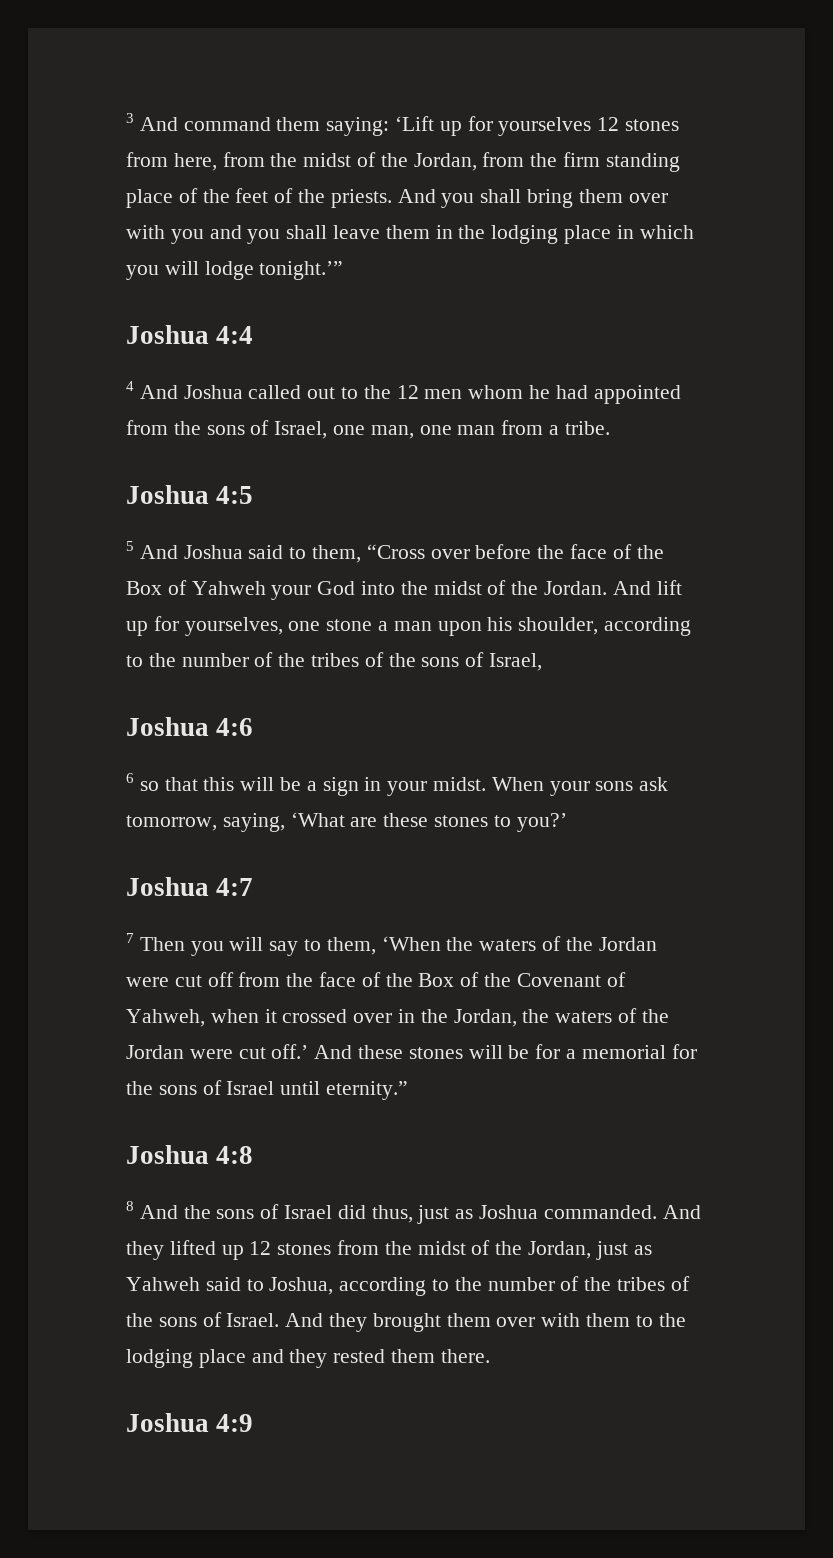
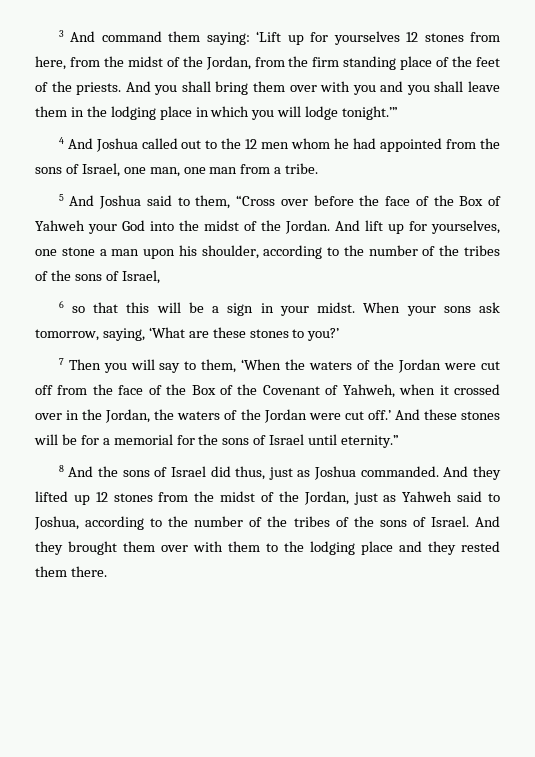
- Joshua 4:4
- Joshua 4:5
- Joshua 4:6
- Joshua 4:7
- Joshua 4:8
- Joshua 4:9

